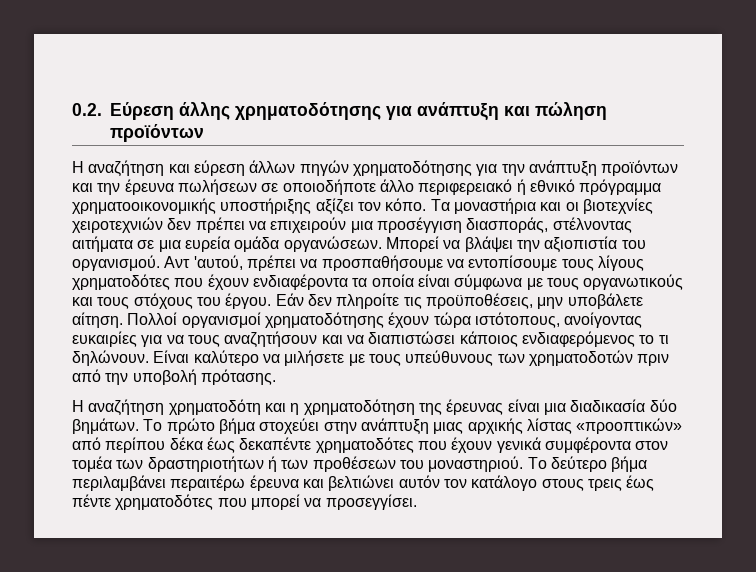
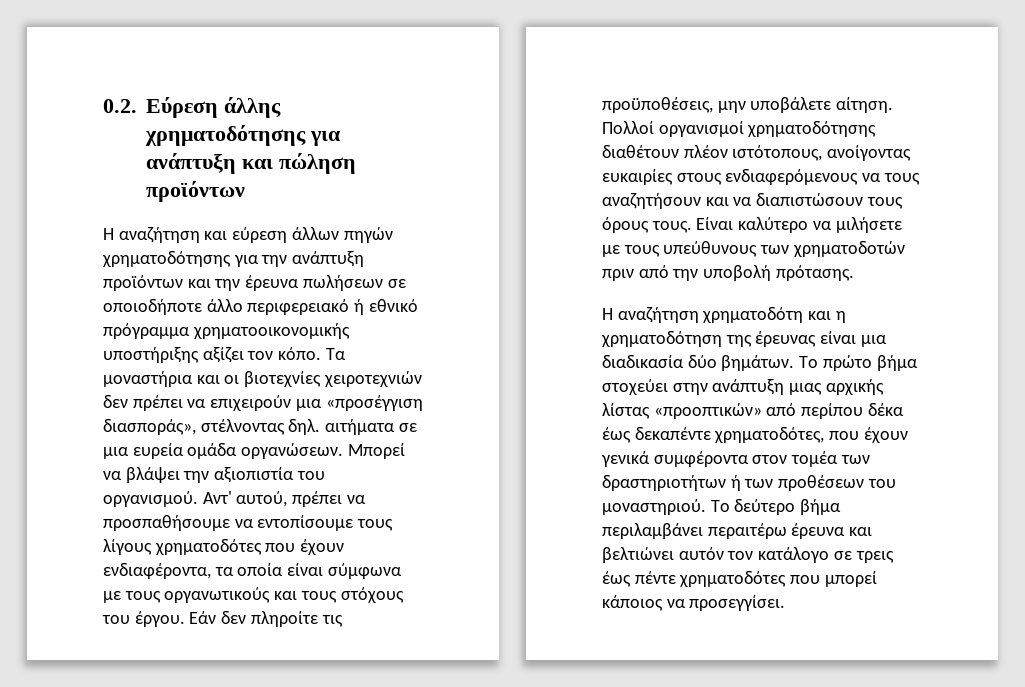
- Τα μοναστήρια και οι βιοτεχνίες χειροτεχνιών δεν πρέπει να επιχειρούν μια προσέγγιση διασποράς, στέλνοντας αιτήματα σε μια ευρεία ομάδα οργανώσεων.
+ Τα μοναστήρια και οι βιοτεχνίες χειροτεχνιών δεν πρέπει να επιχειρούν μια «προσέγγιση διασποράς», στέλνοντας δηλ. αιτήματα σε μια ευρεία ομάδα οργανώσεων.
- Αντ 'αυτού, πρέπει να προσπαθήσουμε να εντοπίσουμε τους λίγους χρηματοδότες που έχουν ενδιαφέροντα τα οποία είναι σύμφωνα με τους οργανωτικούς και τους στόχους του έργου.
+ Αντ' αυτού, πρέπει να προσπαθήσουμε να εντοπίσουμε τους λίγους χρηματοδότες που έχουν ενδιαφέροντα, τα οποία είναι σύμφωνα με τους οργανωτικούς και τους στόχους του έργου.
- Πολλοί οργανισμοί χρηματοδότησης έχουν τώρα ιστότοπους, ανοίγοντας ευκαιρίες για να τους αναζητήσουν και να διαπιστώσει κάποιος ενδιαφερόμενος το τι δηλώνουν.
+ Πολλοί οργανισμοί χρηματοδότησης διαθέτουν πλέον ιστότοπους, ανοίγοντας ευκαιρίες στους ενδιαφερόμενους να τους αναζητήσουν και να διαπιστώσουν τους όρους τους.
- Το πρώτο βήμα στοχεύει στην ανάπτυξη μιας αρχικής λίστας «προοπτικών» από περίπου δέκα έως δεκαπέντε χρηματοδότες που έχουν γενικά συμφέροντα στον τομέα των δραστηριοτήτων ή των προθέσεων του μοναστηριού.
+ Το πρώτο βήμα στοχεύει στην ανάπτυξη μιας αρχικής λίστας «προοπτικών» από περίπου δέκα έως δεκαπέντε χρηματοδότες, που έχουν γενικά συμφέροντα στον τομέα των δραστηριοτήτων ή των προθέσεων του μοναστηριού.
- Το δεύτερο βήμα περιλαμβάνει περαιτέρω έρευνα και βελτιώνει αυτόν τον κατάλογο στους τρεις έως πέντε χρηματοδότες που μπορεί να προσεγγίσει.
+ Το δεύτερο βήμα περιλαμβάνει περαιτέρω έρευνα και βελτιώνει αυτόν τον κατάλογο σε τρεις έως πέντε χρηματοδότες που μπορεί κάποιος να προσεγγίσει.

